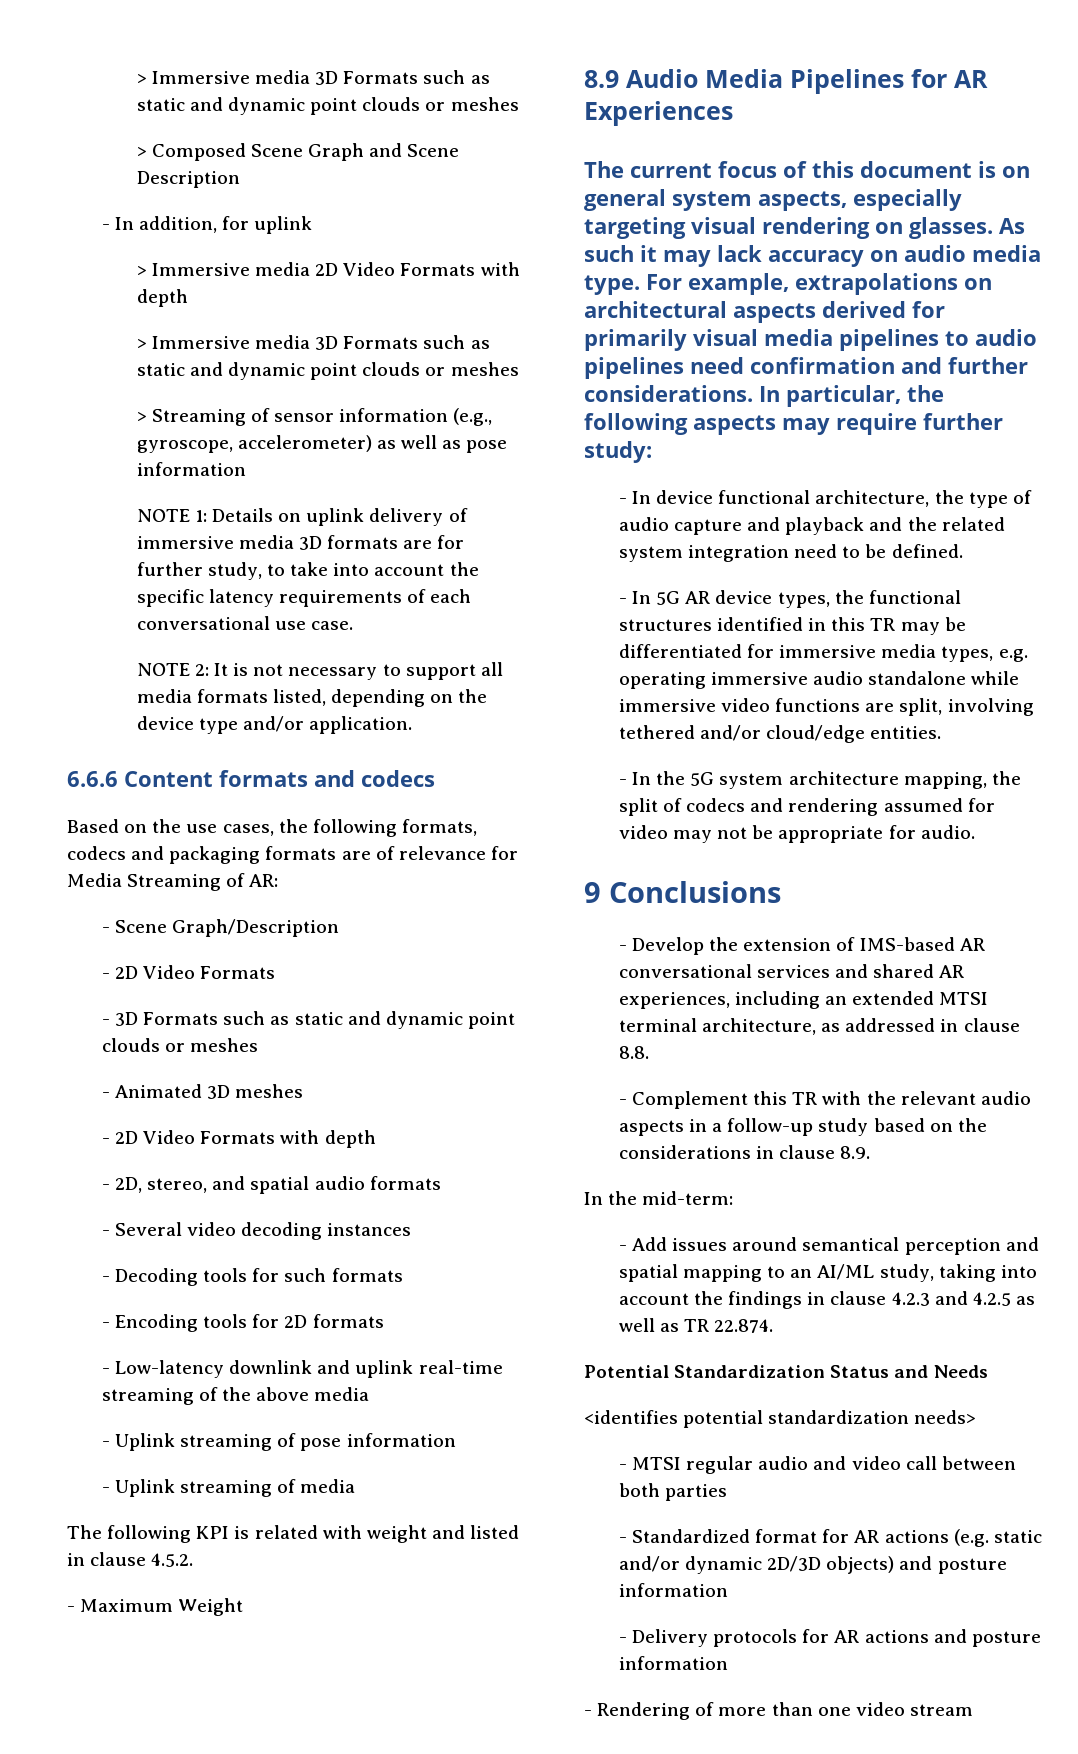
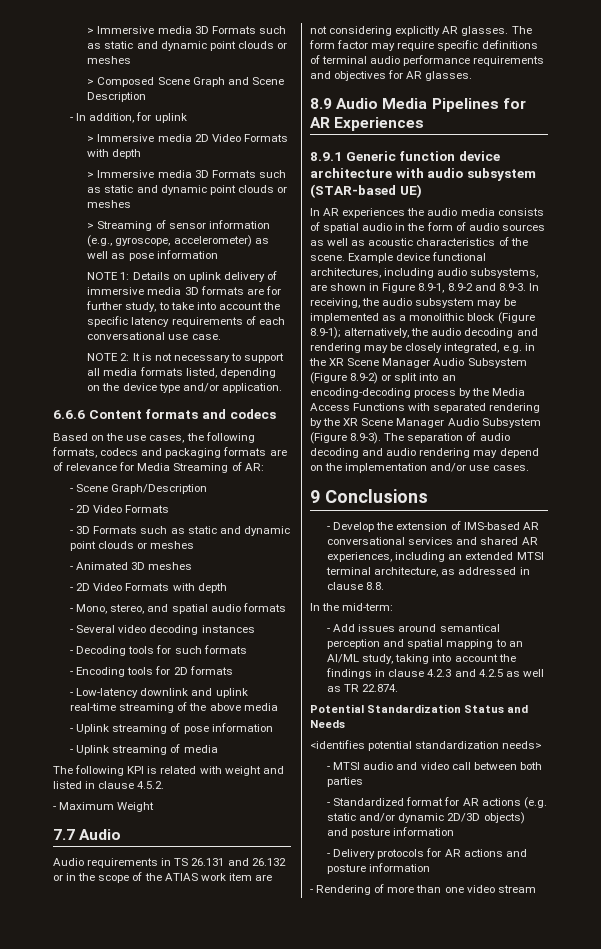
- - 2D, stereo, and spatial audio formats
+ - Mono, stereo, and spatial audio formats
+ 7.7 Audio
+ Audio requirements in TS 26.131 and 26.132 or in the scope of the ATIAS work item are not considering explicitly AR glasses. The form factor may require specific definitions of terminal audio performance requirements and objectives for AR glasses.
- The current focus of this document is on general system aspects, especially targeting visual rendering on glasses. As such it may lack accuracy on audio media type. For example, extrapolations on architectural aspects derived for primarily visual media pipelines to audio pipelines need confirmation and further considerations. In particular, the following aspects may require further study:
- - In device functional architecture, the type of audio capture and playback and the related system integration need to be defined.
- - In 5G AR device types, the functional structures identified in this TR may be differentiated for immersive media types, e.g. operating immersive audio standalone while immersive video functions are split, involving tethered and/or cloud/edge entities.
- - In the 5G system architecture mapping, the split of codecs and rendering assumed for video may not be appropriate for audio.
+ 8.9.1 Generic function device architecture with audio subsystem (STAR-based UE)
+ In AR experiences the audio media consists of spatial audio in the form of audio sources as well as acoustic characteristics of the scene. Example device functional architectures, including audio subsystems, are shown in Figure 8.9-1, 8.9-2 and 8.9-3. In receiving, the audio subsystem may be implemented as a monolithic block (Figure 8.9-1); alternatively, the audio decoding and rendering may be closely integrated, e.g. in the XR Scene Manager Audio Subsystem (Figure 8.9-2) or split into an encoding-decoding process by the Media Access Functions with separated rendering by the XR Scene Manager Audio Subsystem (Figure 8.9-3). The separation of audio decoding and audio rendering may depend on the implementation and/or use cases.
- - Complement this TR with the relevant audio aspects in a follow-up study based on the considerations in clause 8.9.
- - MTSI regular audio and video call between both parties
+ - MTSI audio and video call between both parties

